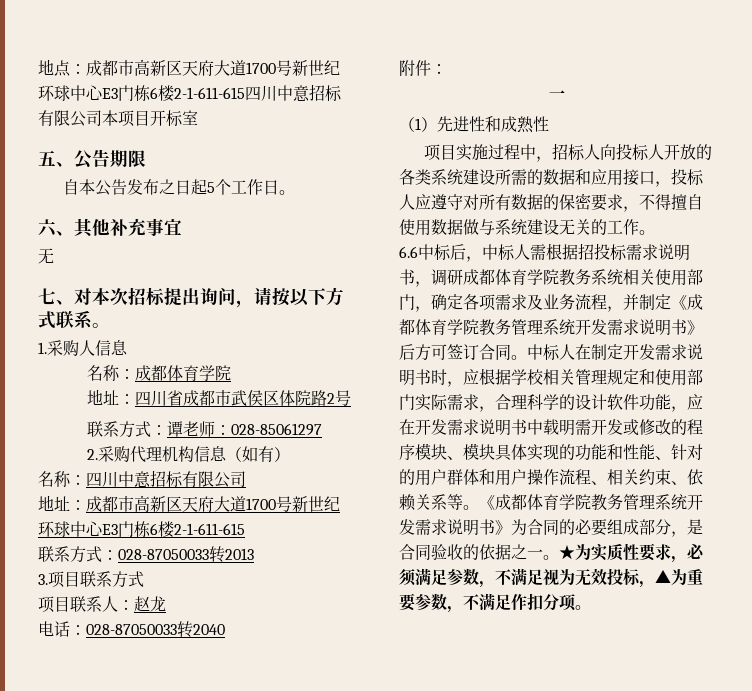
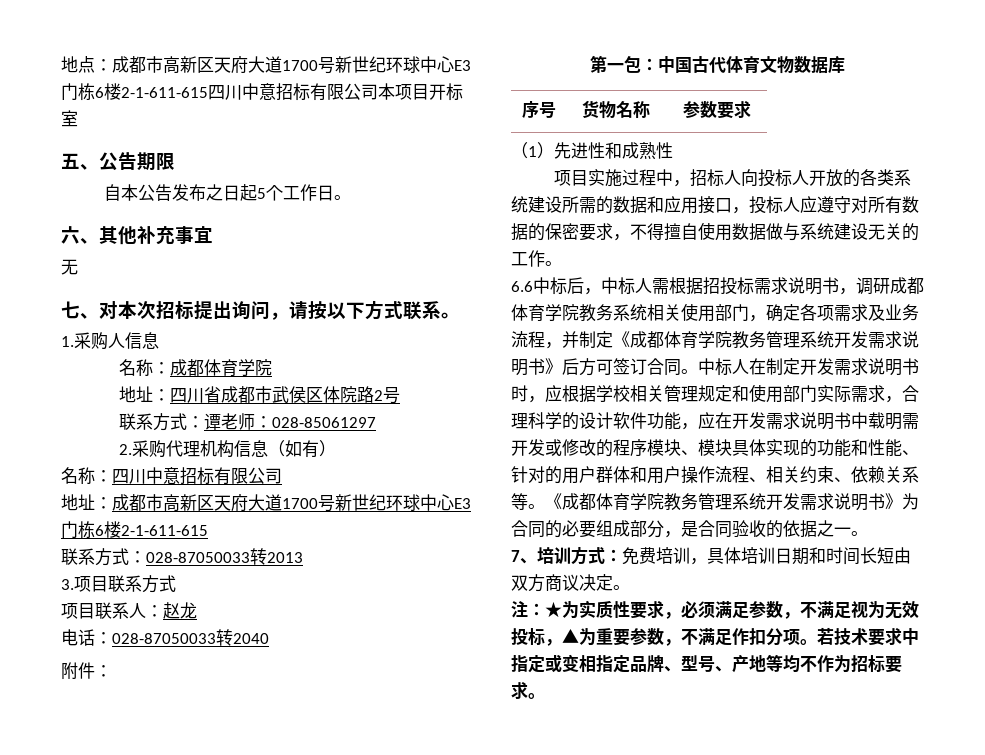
  附件：
- 一
+ 第一包：中国古代体育文物数据库
+ 序号 | 货物名称 | 参数要求
- 《成都体育学院教务管理系统开发需求说明书》为合同的必要组成部分，是合同验收的依据之一。★为实质性要求，必须满足参数，不满足视为无效投标，▲为重要参数，不满足作扣分项。
+ 《成都体育学院教务管理系统开发需求说明书》为合同的必要组成部分，是合同验收的依据之一。
+ 7、培训方式：免费培训，具体培训日期和时间长短由双方商议决定。
+ 注：★为实质性要求，必须满足参数，不满足视为无效投标，▲为重要参数，不满足作扣分项。
+ 若技术要求中指定或变相指定品牌、型号、产地等均不作为招标要求。

